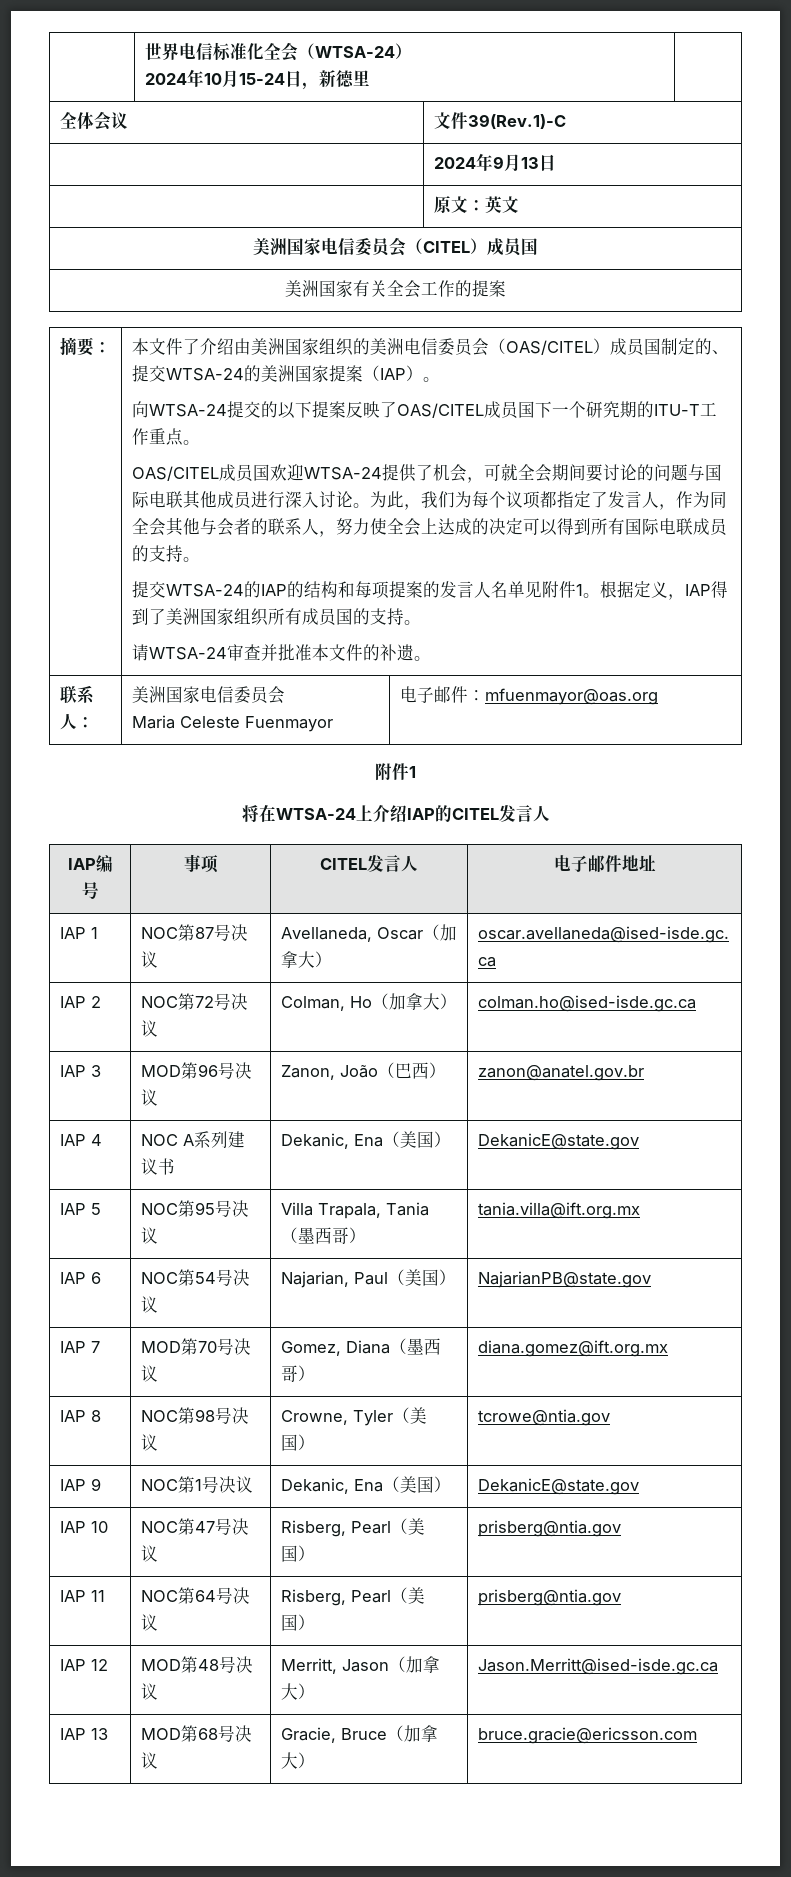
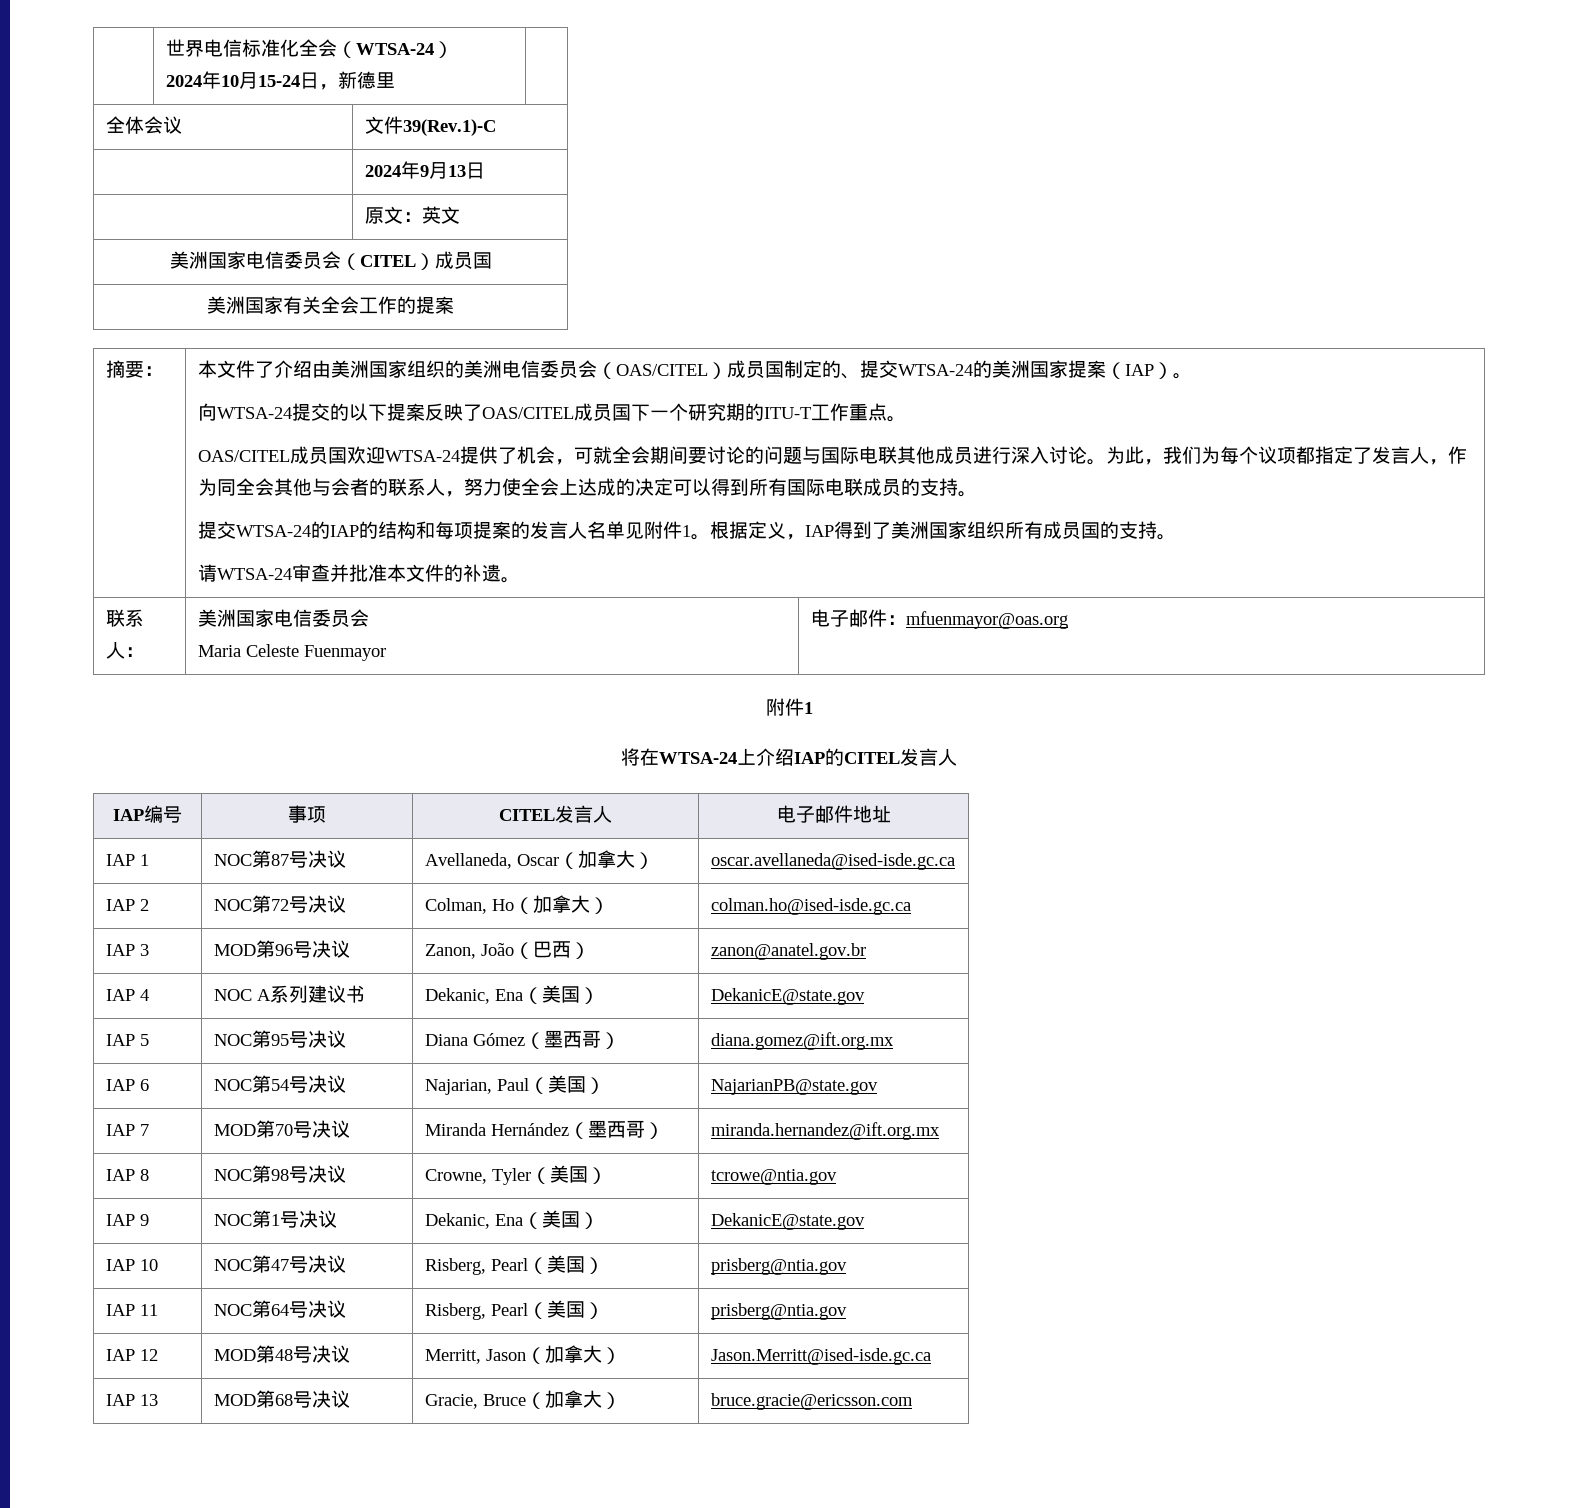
- IAP 5 | NOC第95号决议 | Villa Trapala, Tania（墨西哥） | tania.villa@ift.org.mx
+ IAP 5 | NOC第95号决议 | Diana Gómez（墨西哥） | diana.gomez@ift.org.mx
- IAP 7 | MOD第70号决议 | Gomez, Diana（墨西哥） | diana.gomez@ift.org.mx
+ IAP 7 | MOD第70号决议 | Miranda Hernández（墨西哥） | miranda.hernandez@ift.org.mx

